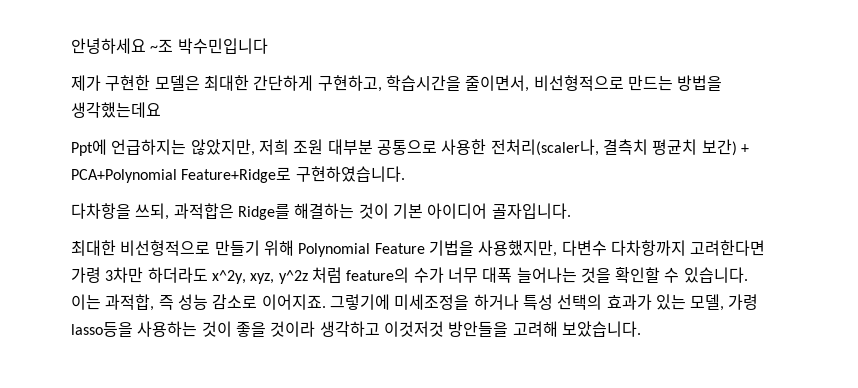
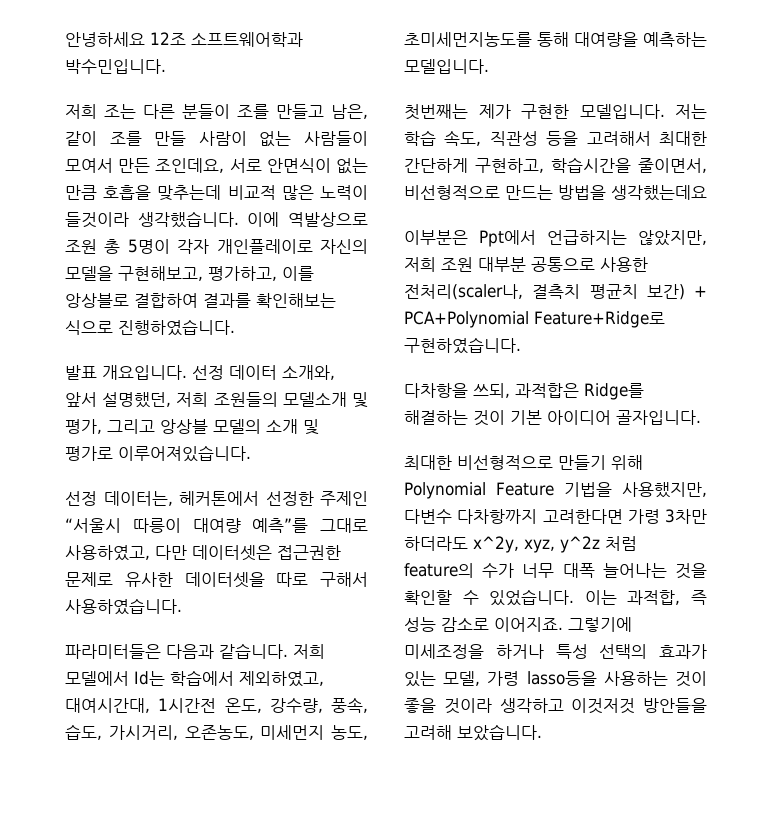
- 안녕하세요 ~조 박수민입니다
- 제가 구현한 모델은 최대한 간단하게 구현하고, 학습시간을 줄이면서, 비선형적으로 만드는 방법을 생각했는데요
+ 안녕하세요 12조 소프트웨어학과 박수민입니다.
+ 저희 조는 다른 분들이 조를 만들고 남은, 같이 조를 만들 사람이 없는 사람들이 모여서 만든 조인데요, 서로 안면식이 없는 만큼 호흡을 맞추는데 비교적 많은 노력이 들것이라 생각했습니다. 이에 역발상으로 조원 총 5명이 각자 개인플레이로 자신의 모델을 구현해보고, 평가하고, 이를 앙상블로 결합하여 결과를 확인해보는 식으로 진행하였습니다.
+ 발표 개요입니다. 선정 데이터 소개와, 앞서 설명했던, 저희 조원들의 모델소개 및 평가, 그리고 앙상블 모델의 소개 및 평가로 이루어져있습니다.
+ 선정 데이터는, 헤커톤에서 선정한 주제인 “서울시 따릉이 대여량 예측”를 그대로 사용하였고, 다만 데이터셋은 접근권한 문제로 유사한 데이터셋을 따로 구해서 사용하였습니다.
+ 파라미터들은 다음과 같습니다. 저희 모델에서 Id는 학습에서 제외하였고, 대여시간대, 1시간전 온도, 강수량, 풍속, 습도, 가시거리, 오존농도, 미세먼지 농도, 초미세먼지농도를 통해 대여량을 예측하는 모델입니다.
+ 첫번째는 제가 구현한 모델입니다. 저는 학습 속도, 직관성 등을 고려해서 최대한 간단하게 구현하고, 학습시간을 줄이면서, 비선형적으로 만드는 방법을 생각했는데요
- Ppt에 언급하지는 않았지만, 저희 조원 대부분 공통으로 사용한 전처리(scaler나, 결측치 평균치 보간) + PCA+Polynomial Feature+Ridge로 구현하였습니다.
+ 이부분은 Ppt에서 언급하지는 않았지만, 저희 조원 대부분 공통으로 사용한 전처리(scaler나, 결측치 평균치 보간) + PCA+Polynomial Feature+Ridge로 구현하였습니다.
- 최대한 비선형적으로 만들기 위해 Polynomial Feature 기법을 사용했지만, 다변수 다차항까지 고려한다면 가령 3차만 하더라도 x^2y, xyz, y^2z 처럼 feature의 수가 너무 대폭 늘어나는 것을 확인할 수 있습니다.
+ 최대한 비선형적으로 만들기 위해 Polynomial Feature 기법을 사용했지만, 다변수 다차항까지 고려한다면 가령 3차만 하더라도 x^2y, xyz, y^2z 처럼 feature의 수가 너무 대폭 늘어나는 것을 확인할 수 있었습니다.

